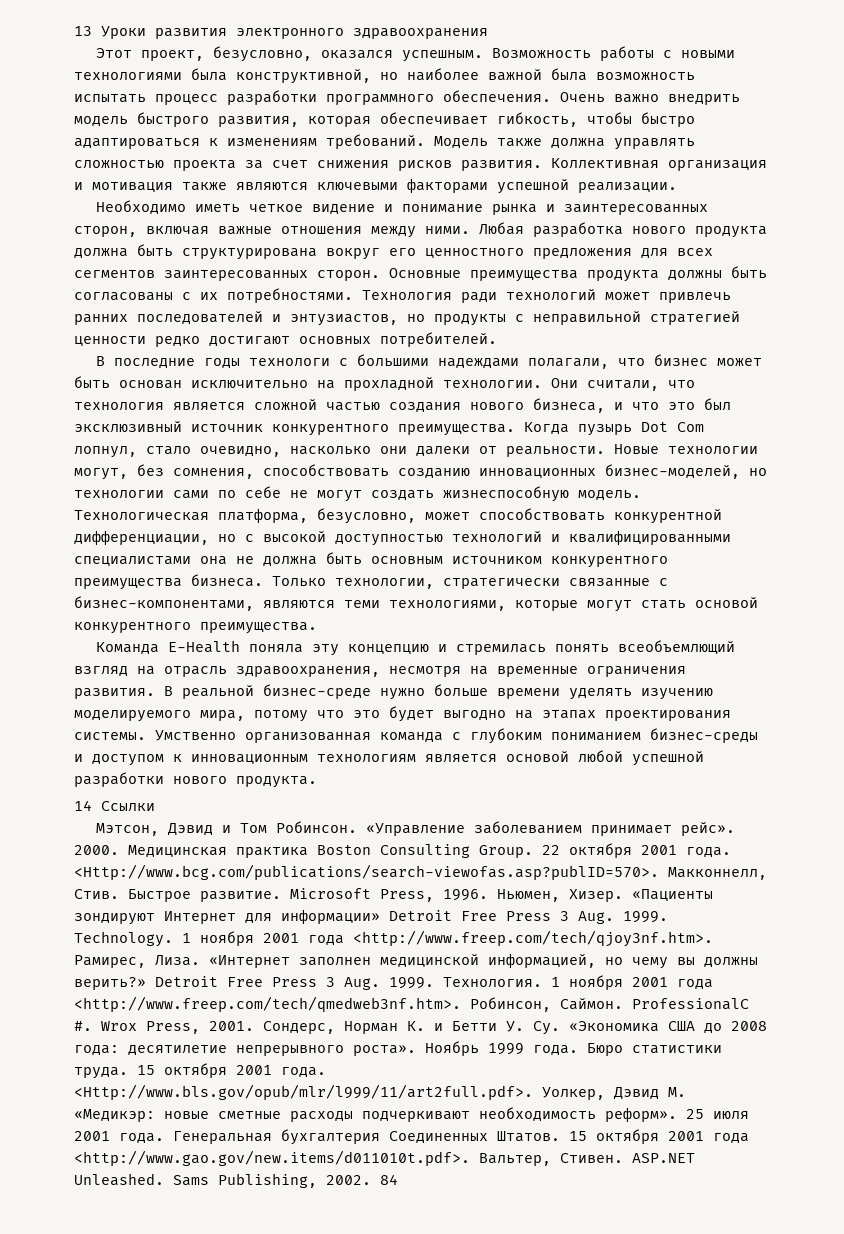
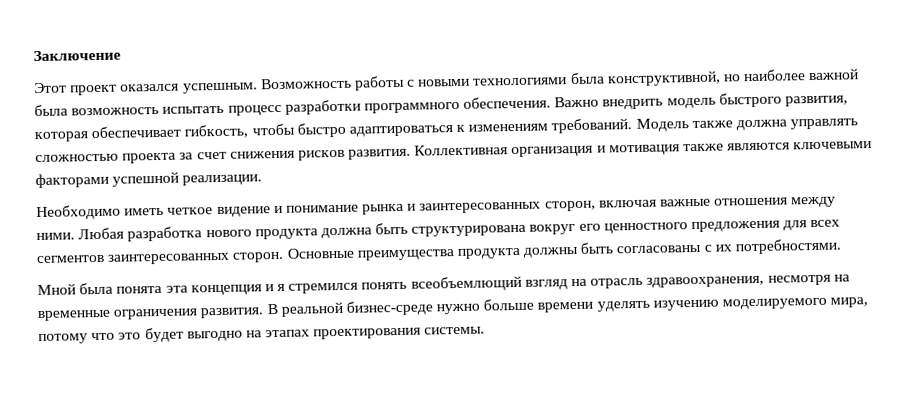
- 13 Уроки развития электронного здравоохранения
+ Заключение
- Этот проект, безусловно, оказался успешным.
+ Этот проект оказался успешным.
- Очень важно внедрить модель быстрого развития, которая обеспечивает гибкость, чтобы быстро адаптироваться к изменениям требований.
+ Важно внедрить модель быстрого развития, которая обеспечивает гибкость, чтобы быстро адаптироваться к изменениям требований.
- Основные преимущества продукта должны быть согласованы с их потребностями. Технология ради технологий может привлечь ранних последователей и энтузиастов, но продукты с неправильной стратегией ценности редко достигают основных потребителей.
- В последние годы технологи с большими надеждами полагали, что бизнес может быть основан исключительно на прохладной технологии. Они считали, что технология является сложной частью создания нового бизнеса, и что это был эксклюзивный источник конкурентного преимущества. Когда пузырь Dot Com лопнул, стало очевидно, насколько они далеки от реальности. Новые технологии могут, без сомнения, способствовать созданию инновационных бизнес-моделей, но технологии сами по себе не могут создать жизнеспособную модель. Технологическая платформа, безусловно, может способствовать конкурентной дифференциации, но с высокой доступностью технологий и квалифицированными специалистами она не должна быть основным источником конкурентного преимущества бизнеса. Только технологии, стратегически связанные с бизнес-компонентами, являются теми технологиями, которые могут стать основой конкурентного преимущества.
- Команда E-Health поняла эту концепцию и стремилась понять всеобъемлющий взгляд на отрасль здравоохранения, несмотря на временные ограничения развития.
+ Основные преимущества продукта должны быть согласованы с их потребностями.
+ Мной была понята эта концепция и я стремился понять всеобъемлющий взгляд на отрасль здравоохранения, несмотря на временные ограничения развития.
- Умственно организованная команда с глубоким пониманием бизнес-среды и доступом к инновационным технологиям является основой любой успешной разработки нового продукта.
- 14 Ссылки
- Мэтсон, Дэвид и Том Робинсон. «Управление заболеванием принимает рейс». 2000. Медицинская практика Boston Consulting Group. 22 октября 2001 года. <Http://www.bcg.com/publications/search-viewofas.asp?publID=570>. Макконнелл, Стив. Быстрое развитие. Microsoft Press, 1996. Ньюмен, Хизер. «Пациенты зондируют Интернет для информации» Detroit Free Press 3 Aug. 1999. Technology. 1 ноября 2001 года <http://www.freep.com/tech/qjoy3nf.htm>. Рамирес, Лиза. «Интернет заполнен медицинской информацией, но чему вы должны верить?» Detroit Free Press 3 Aug. 1999. Технология. 1 ноября 2001 года <http://www.freep.com/tech/qmedweb3nf.htm>. Робинсон, Саймон. ProfessionalC #. Wrox Press, 2001. Сондерс, Норман К. и Бетти У. Су. «Экономика США до 2008 года: десятилетие непрерывного роста». Ноябрь 1999 года. Бюро статистики труда. 15 октября 2001 года. <Http://www.bls.gov/opub/mlr/l999/11/art2full.pdf>. Уолкер, Дэвид М. «Медикэр: новые сметные расходы подчеркивают необходимость реформ». 25 июля 2001 года. Генеральная бухгалтерия Соединенных Штатов. 15 октября 2001 года <http://www.gao.gov/new.items/d011010t.pdf>. Вальтер, Стивен. ASP.NET Unleashed. Sams Publishing, 2002. 84

